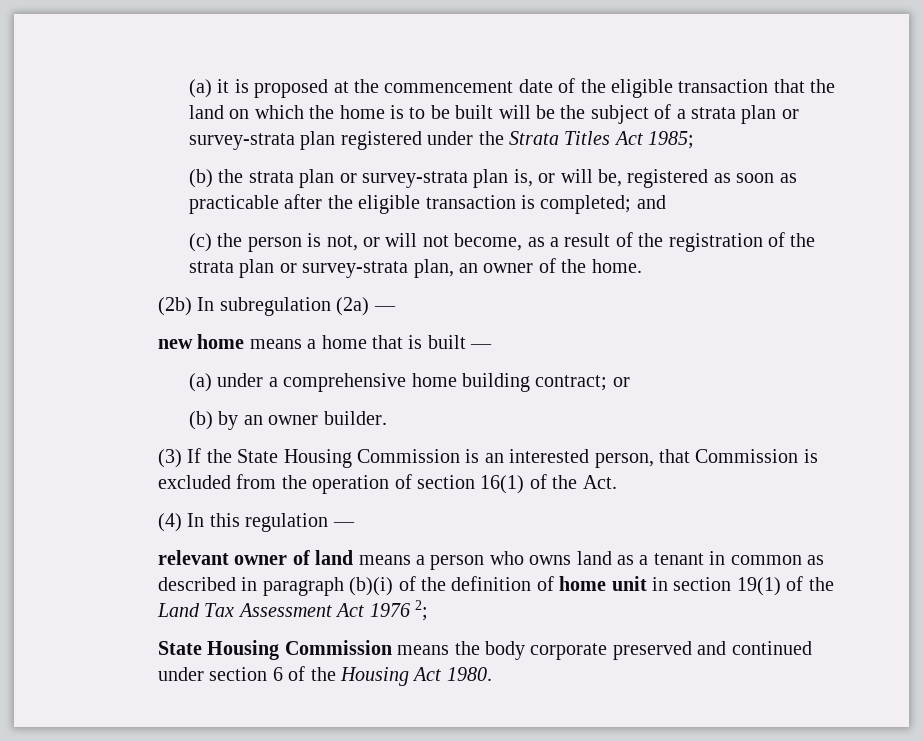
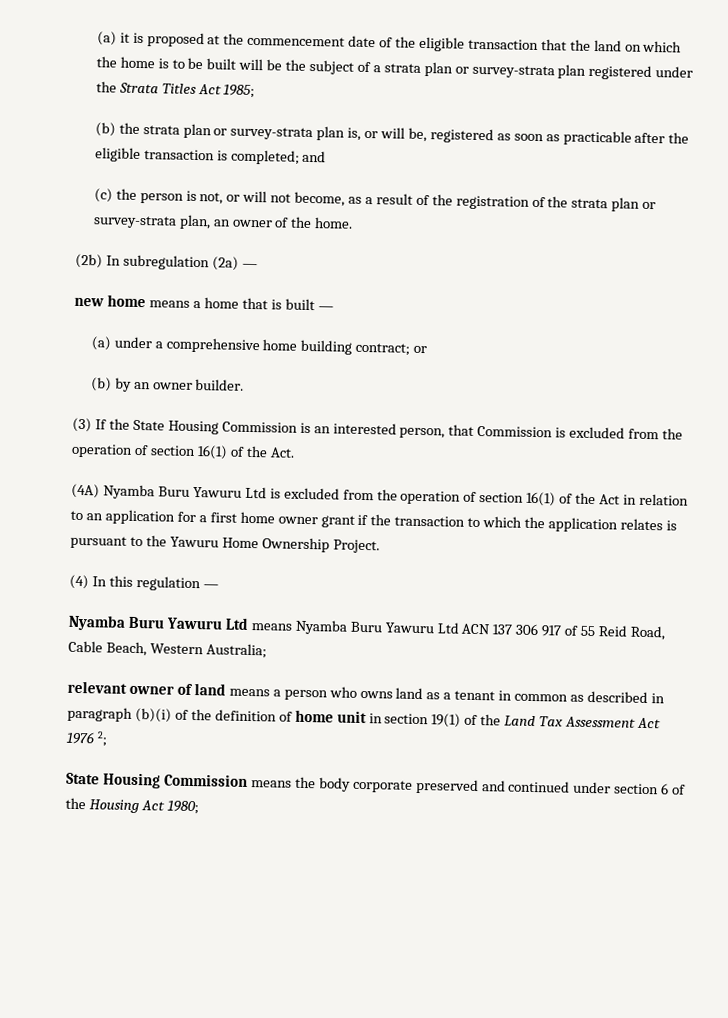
+ (4A) Nyamba Buru Yawuru Ltd is excluded from the operation of section 16(1) of the Act in relation to an application for a first home owner grant if the transaction to which the application relates is pursuant to the Yawuru Home Ownership Project.
+ Nyamba Buru Yawuru Ltd means Nyamba Buru Yawuru Ltd ACN 137 306 917 of 55 Reid Road, Cable Beach, Western Australia;
- State Housing Commission means the body corporate preserved and continued under section 6 of the Housing Act 1980.
+ State Housing Commission means the body corporate preserved and continued under section 6 of the Housing Act 1980;

